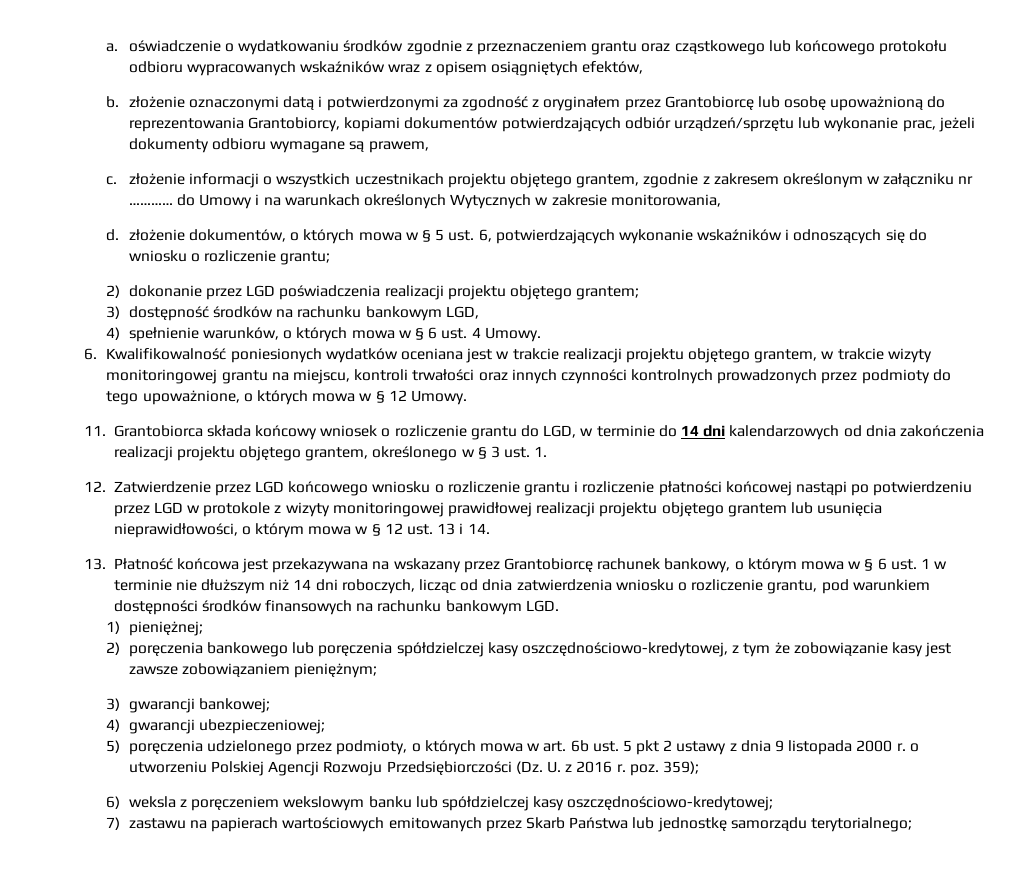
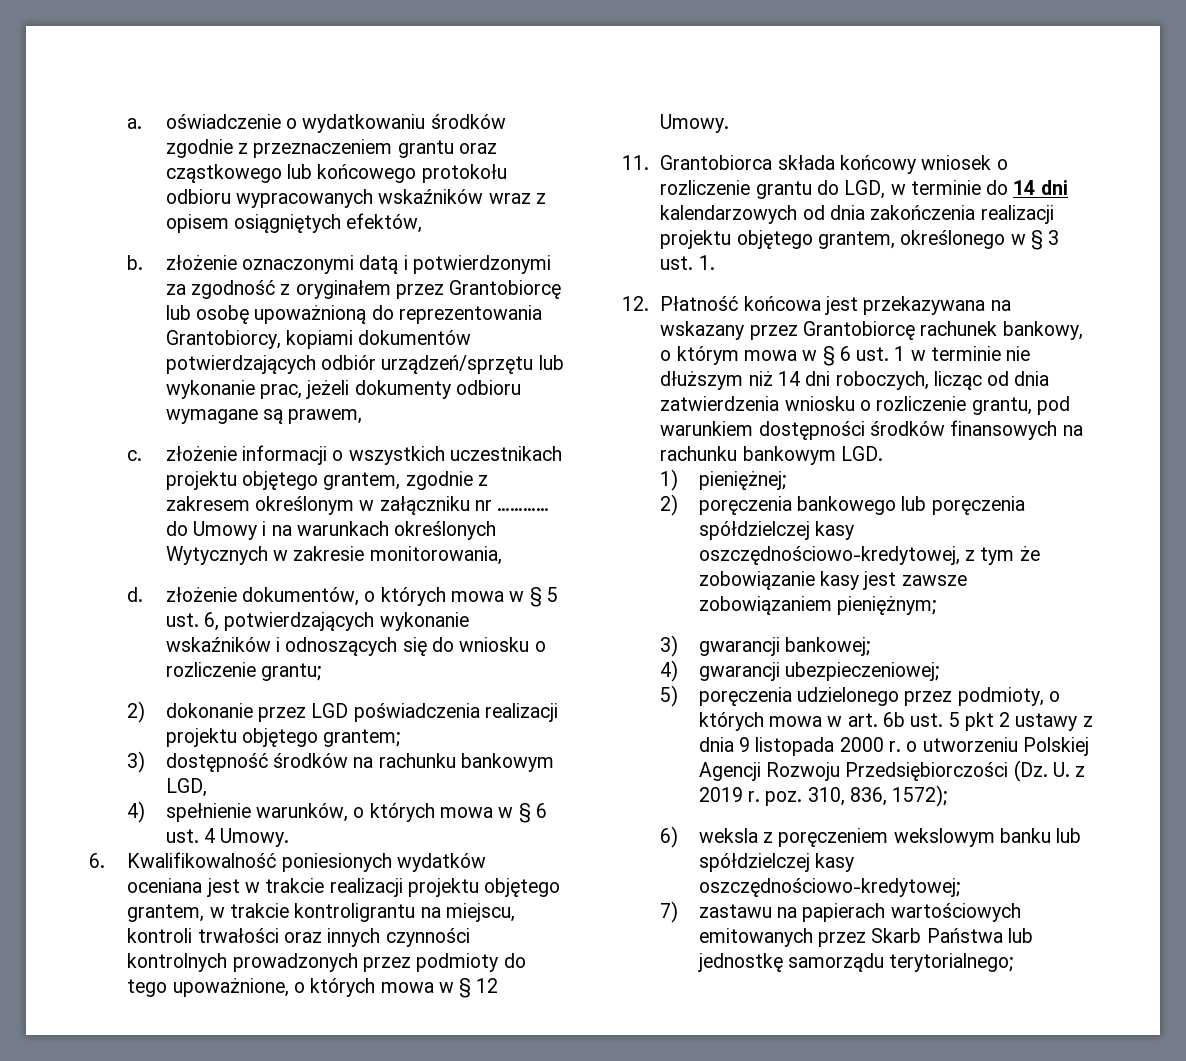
- 6. Kwalifikowalność poniesionych wydatków oceniana jest w trakcie realizacji projektu objętego grantem, w trakcie wizyty monitoringowej grantu na miejscu, kontroli trwałości oraz innych czynności kontrolnych prowadzonych przez podmioty do tego upoważnione, o których mowa w § 12 Umowy.
+ 6. Kwalifikowalność poniesionych wydatków oceniana jest w trakcie realizacji projektu objętego grantem, w trakcie kontroligrantu na miejscu, kontroli trwałości oraz innych czynności kontrolnych prowadzonych przez podmioty do tego upoważnione, o których mowa w § 12 Umowy.
- 12. Zatwierdzenie przez LGD końcowego wniosku o rozliczenie grantu i rozliczenie płatności końcowej nastąpi po potwierdzeniu przez LGD w protokole z wizyty monitoringowej prawidłowej realizacji projektu objętego grantem lub usunięcia nieprawidłowości, o którym mowa w § 12 ust. 13 i 14.
- 13. Płatność końcowa jest przekazywana na wskazany przez Grantobiorcę rachunek bankowy, o którym mowa w § 6 ust. 1 w terminie nie dłuższym niż 14 dni roboczych, licząc od dnia zatwierdzenia wniosku o rozliczenie grantu, pod warunkiem dostępności środków finansowych na rachunku bankowym LGD.
+ 12. Płatność końcowa jest przekazywana na wskazany przez Grantobiorcę rachunek bankowy, o którym mowa w § 6 ust. 1 w terminie nie dłuższym niż 14 dni roboczych, licząc od dnia zatwierdzenia wniosku o rozliczenie grantu, pod warunkiem dostępności środków finansowych na rachunku bankowym LGD.
- 5) poręczenia udzielonego przez podmioty, o których mowa w art. 6b ust. 5 pkt 2 ustawy z dnia 9 listopada 2000 r. o utworzeniu Polskiej Agencji Rozwoju Przedsiębiorczości (Dz. U. z 2016 r. poz. 359);
+ 5) poręczenia udzielonego przez podmioty, o których mowa w art. 6b ust. 5 pkt 2 ustawy z dnia 9 listopada 2000 r. o utworzeniu Polskiej Agencji Rozwoju Przedsiębiorczości (Dz. U. z 2019 r. poz. 310, 836, 1572);

